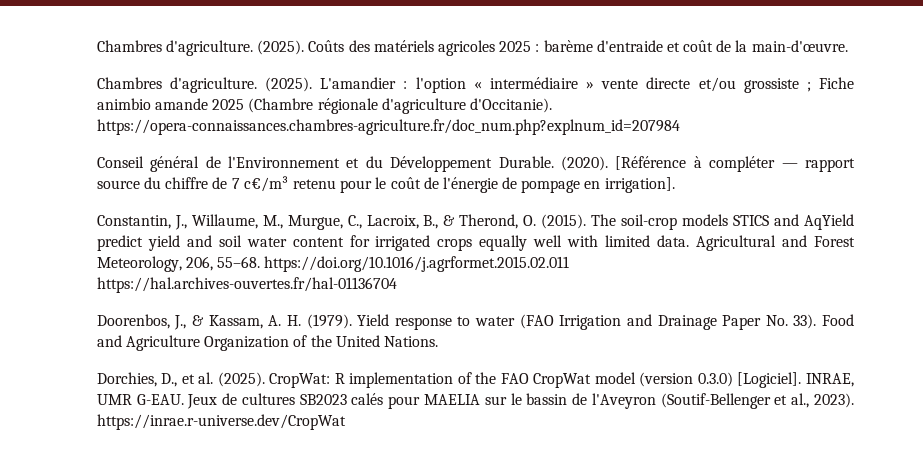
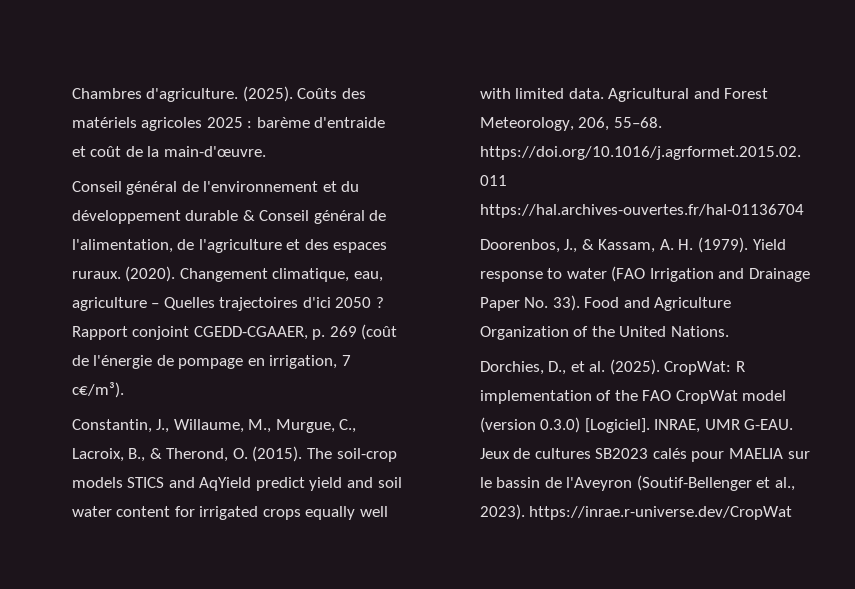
- Chambres d'agriculture. (2025). L'amandier : l'option « intermédiaire » vente directe et/ou grossiste ; Fiche animbio amande 2025 (Chambre régionale d'agriculture d'Occitanie). https://opera-connaissances.chambres-agriculture.fr/doc_num.php?explnum_id=207984
- Conseil général de l'Environnement et du Développement Durable. (2020). [Référence à compléter — rapport source du chiffre de 7 c€/m³ retenu pour le coût de l'énergie de pompage en irrigation].
+ Conseil général de l'environnement et du développement durable & Conseil général de l'alimentation, de l'agriculture et des espaces ruraux. (2020). Changement climatique, eau, agriculture – Quelles trajectoires d'ici 2050 ? Rapport conjoint CGEDD-CGAAER, p. 269 (coût de l'énergie de pompage en irrigation, 7 c€/m³).

